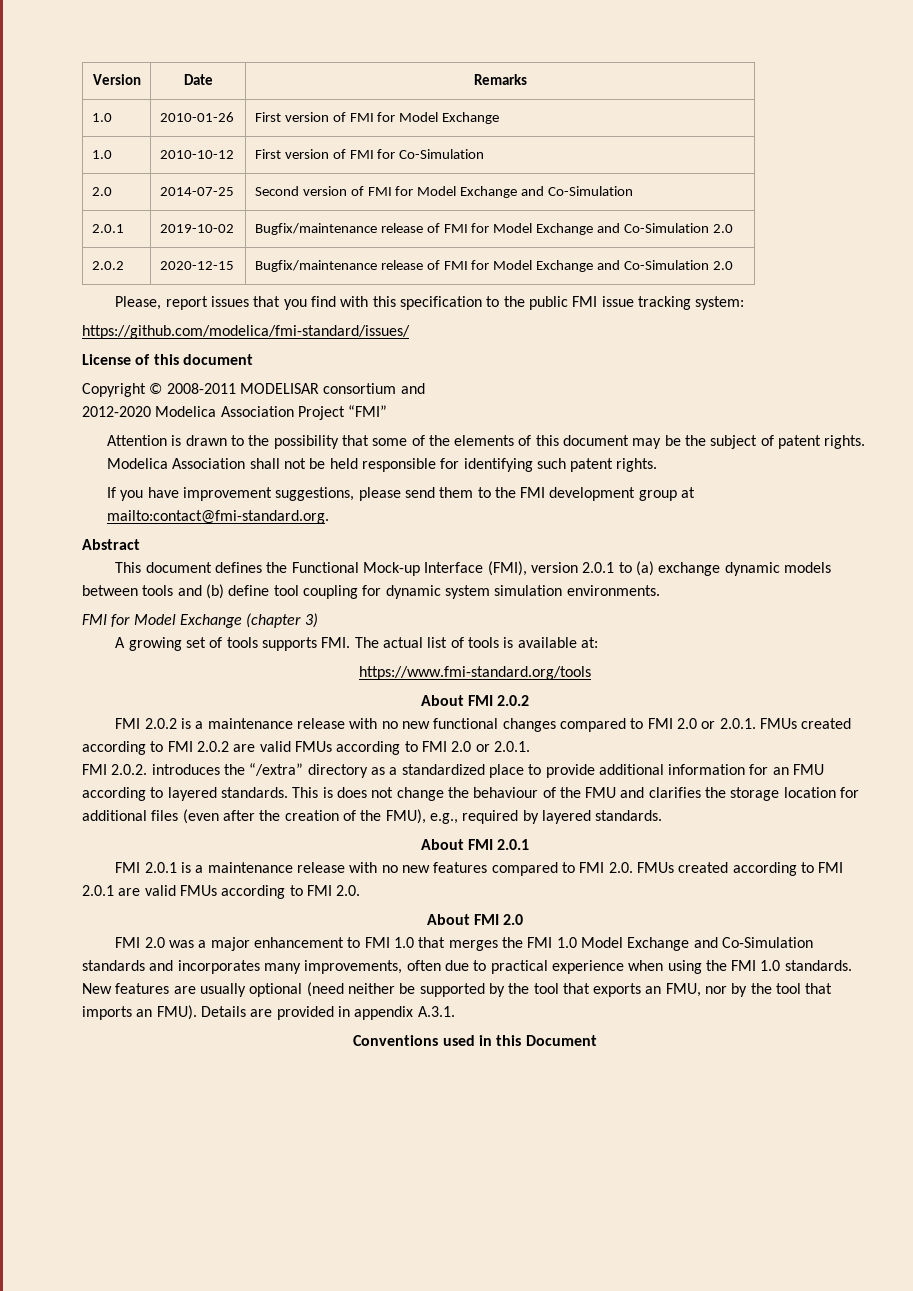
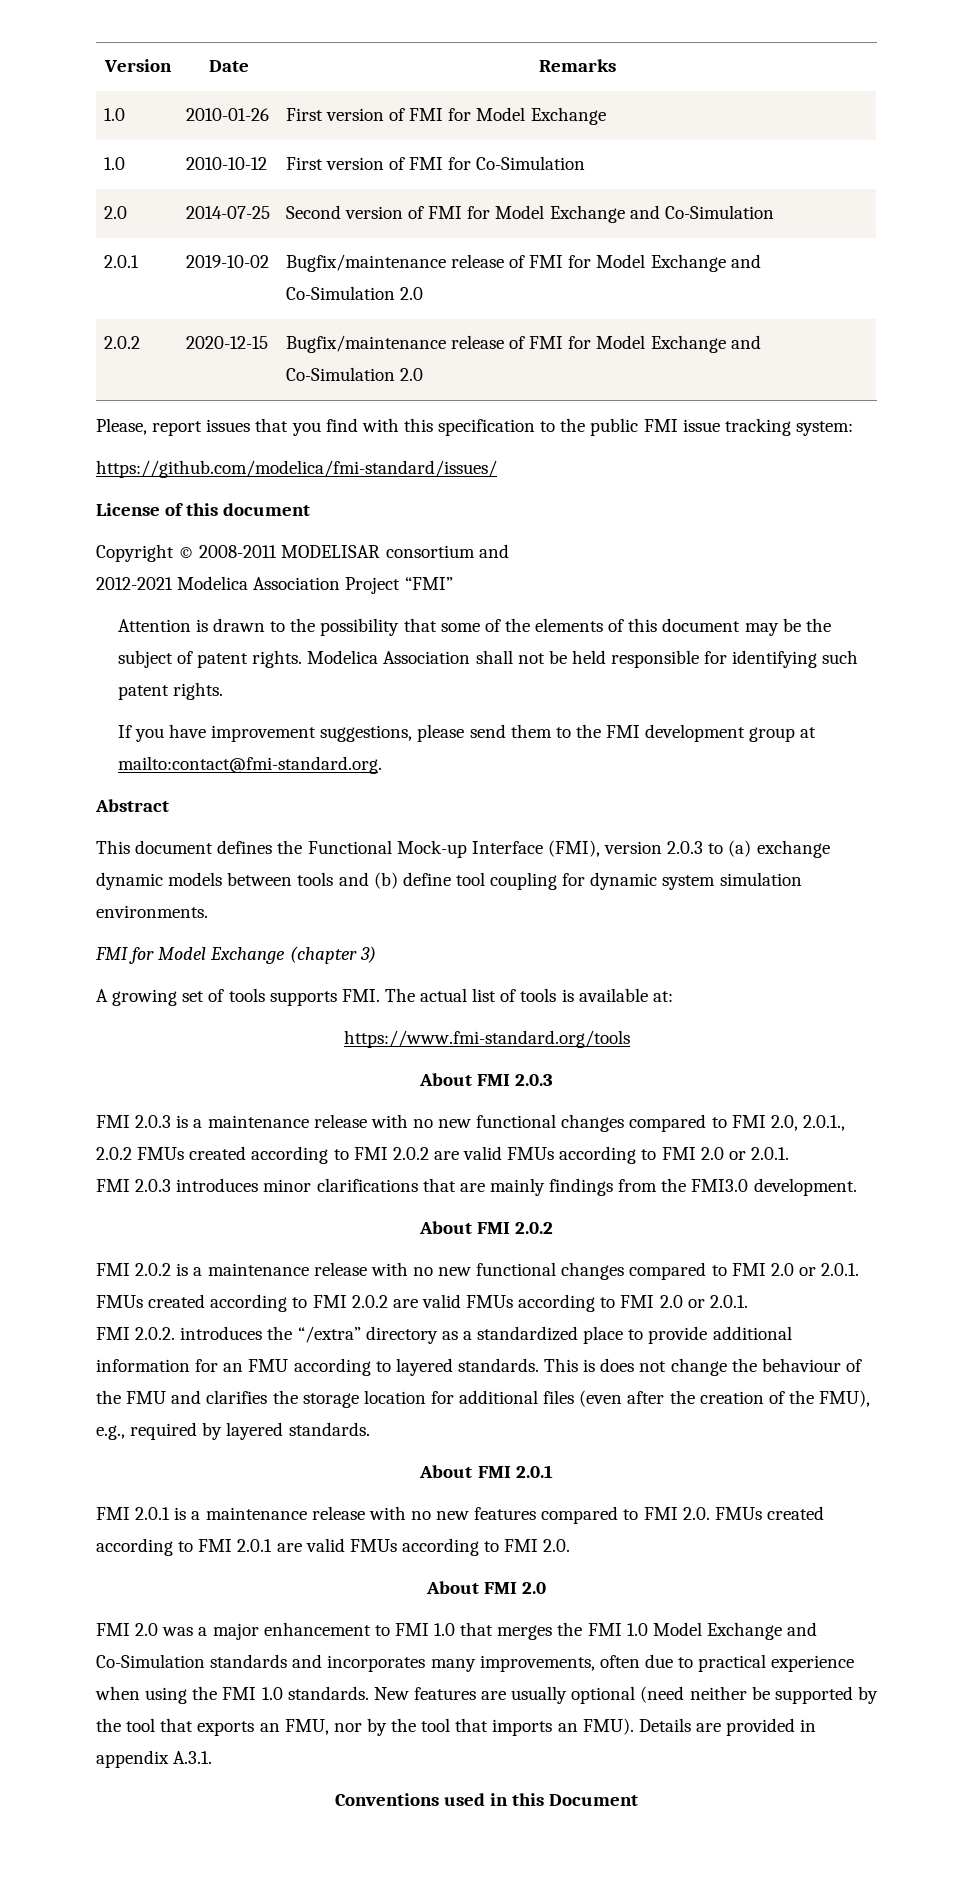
- 2012-2020 Modelica Association Project “FMI”
+ 2012-2021 Modelica Association Project “FMI”
- This document defines the Functional Mock-up Interface (FMI), version 2.0.1 to (a) exchange dynamic models between tools and (b) define tool coupling for dynamic system simulation environments.
+ This document defines the Functional Mock-up Interface (FMI), version 2.0.3 to (a) exchange dynamic models between tools and (b) define tool coupling for dynamic system simulation environments.
+ About FMI 2.0.3
+ FMI 2.0.3 is a maintenance release with no new functional changes compared to FMI 2.0, 2.0.1., 2.0.2 FMUs created according to FMI 2.0.2 are valid FMUs according to FMI 2.0 or 2.0.1.
+ FMI 2.0.3 introduces minor clarifications that are mainly findings from the FMI3.0 development.

